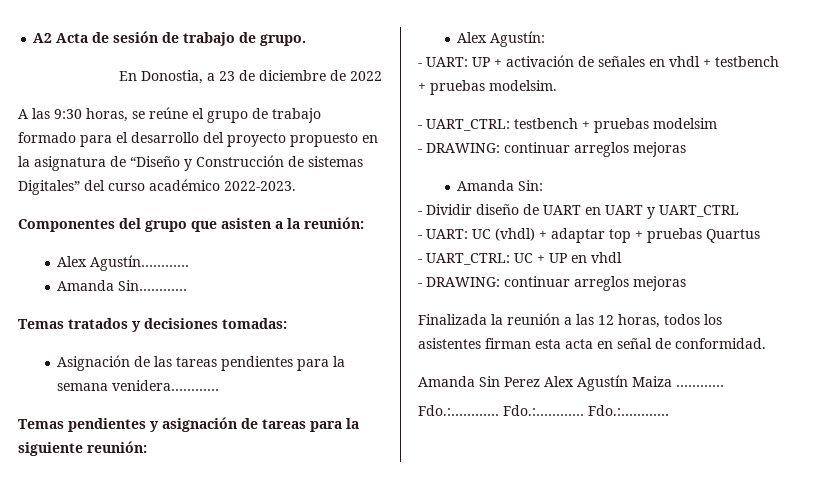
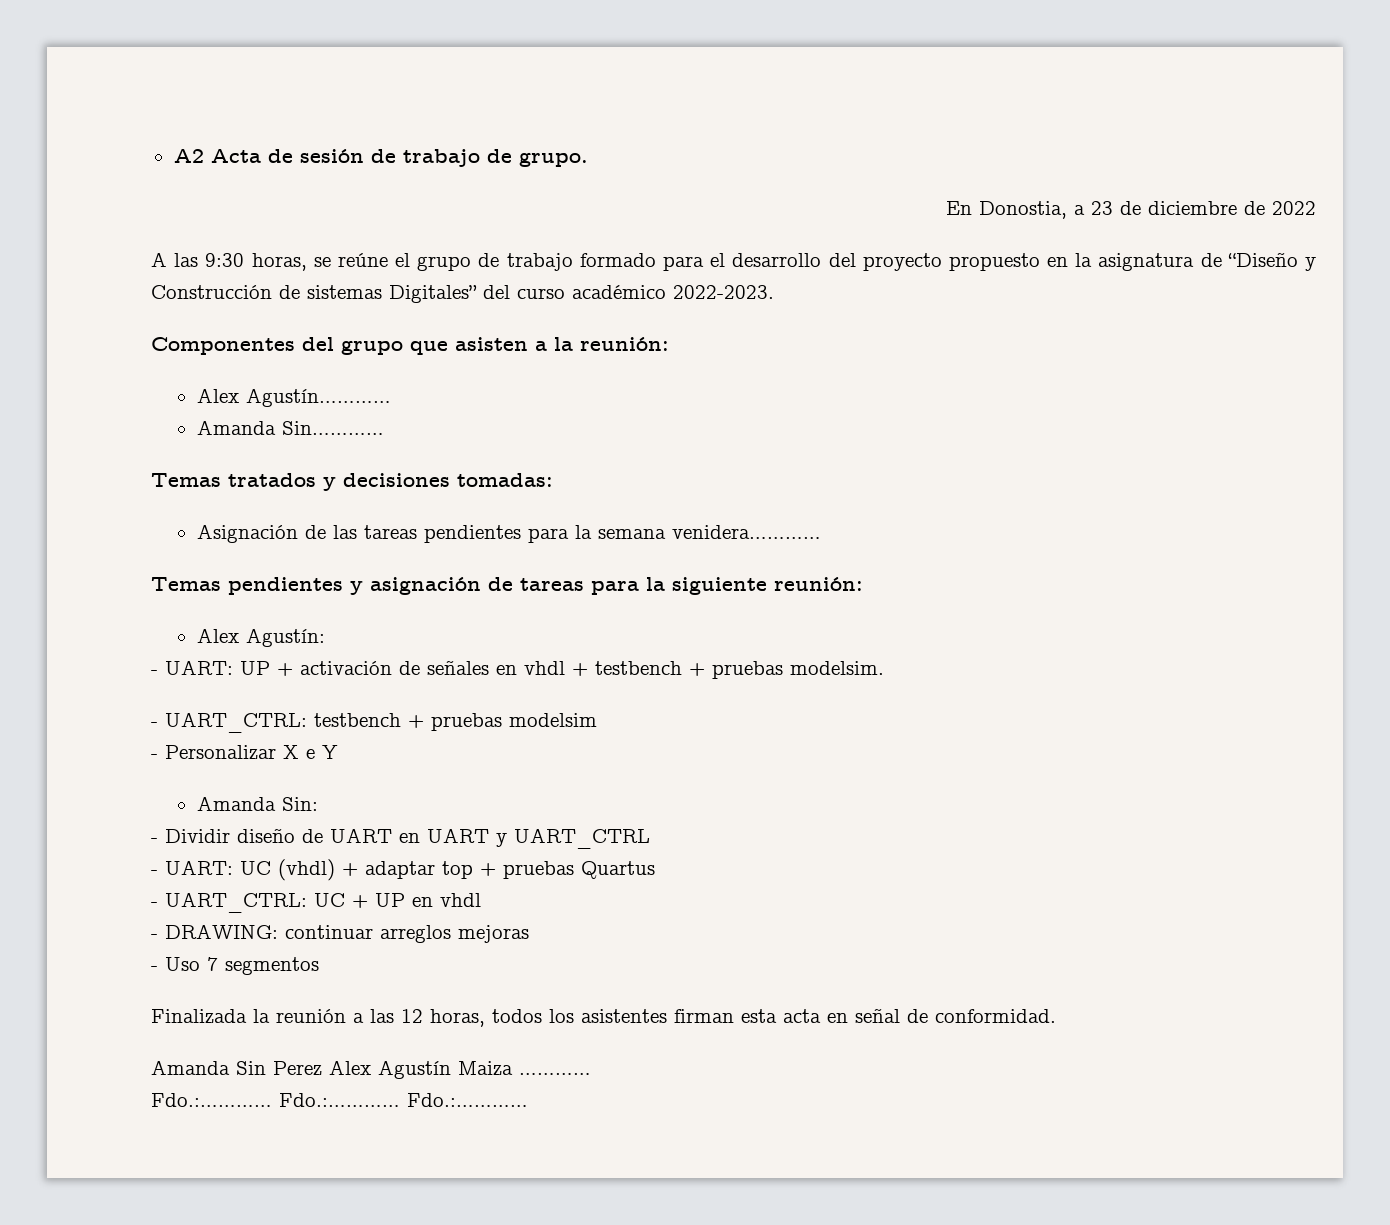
  - UART_CTRL: testbench + pruebas modelsim
- - DRAWING: continuar arreglos mejoras
+ - Personalizar X e Y
+ - Uso 7 segmentos

